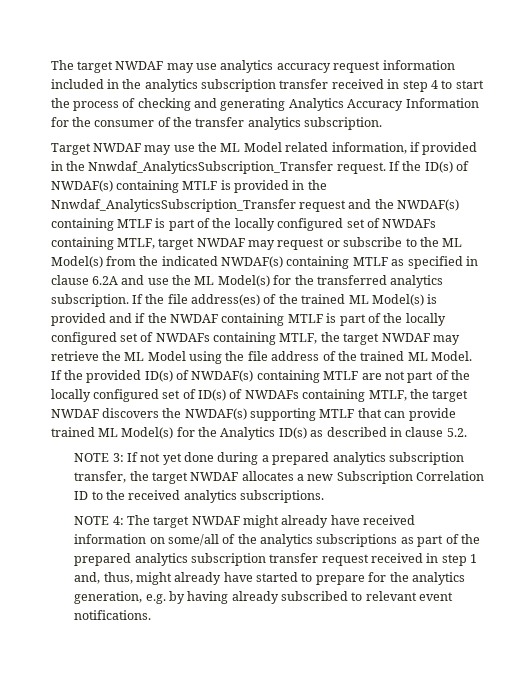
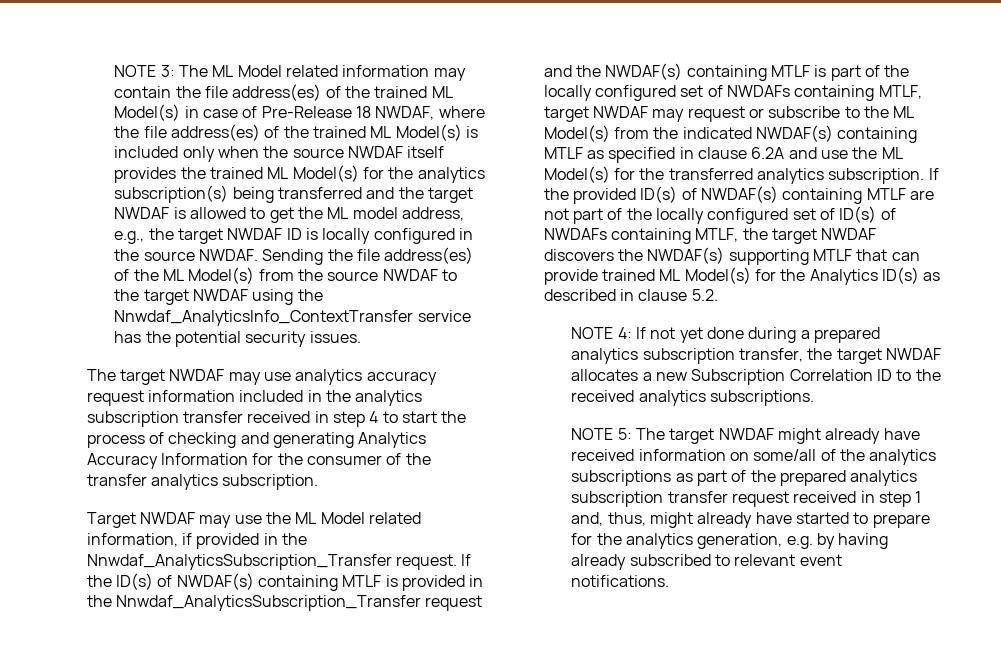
+ NOTE 3: The ML Model related information may contain the file address(es) of the trained ML Model(s) in case of Pre-Release 18 NWDAF, where the file address(es) of the trained ML Model(s) is included only when the source NWDAF itself provides the trained ML Model(s) for the analytics subscription(s) being transferred and the target NWDAF is allowed to get the ML model address, e.g., the target NWDAF ID is locally configured in the source NWDAF. Sending the file address(es) of the ML Model(s) from the source NWDAF to the target NWDAF using the Nnwdaf_AnalyticsInfo_ContextTransfer service has the potential security issues.
- If the file address(es) of the trained ML Model(s) is provided and if the NWDAF containing MTLF is part of the locally configured set of NWDAFs containing MTLF, the target NWDAF may retrieve the ML Model using the file address of the trained ML Model. If the provided ID(s) of NWDAF(s) containing MTLF are not part of the locally configured set of ID(s) of NWDAFs containing MTLF, the target NWDAF discovers the NWDAF(s) supporting MTLF that can provide trained ML Model(s) for the Analytics ID(s) as described in clause 5.2.
+ If the provided ID(s) of NWDAF(s) containing MTLF are not part of the locally configured set of ID(s) of NWDAFs containing MTLF, the target NWDAF discovers the NWDAF(s) supporting MTLF that can provide trained ML Model(s) for the Analytics ID(s) as described in clause 5.2.
- NOTE 3: If not yet done during a prepared analytics subscription transfer, the target NWDAF allocates a new Subscription Correlation ID to the received analytics subscriptions.
+ NOTE 4: If not yet done during a prepared analytics subscription transfer, the target NWDAF allocates a new Subscription Correlation ID to the received analytics subscriptions.
- NOTE 4: The target NWDAF might already have received information on some/all of the analytics subscriptions as part of the prepared analytics subscription transfer request received in step 1 and, thus, might already have started to prepare for the analytics generation, e.g. by having already subscribed to relevant event notifications.
+ NOTE 5: The target NWDAF might already have received information on some/all of the analytics subscriptions as part of the prepared analytics subscription transfer request received in step 1 and, thus, might already have started to prepare for the analytics generation, e.g. by having already subscribed to relevant event notifications.

